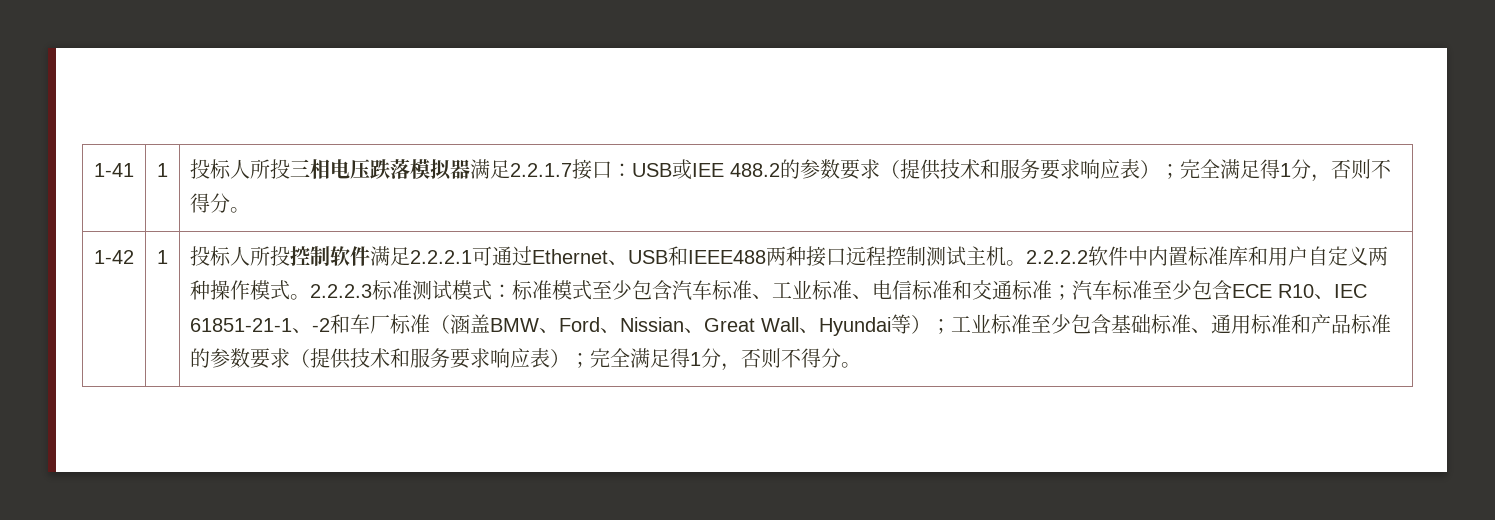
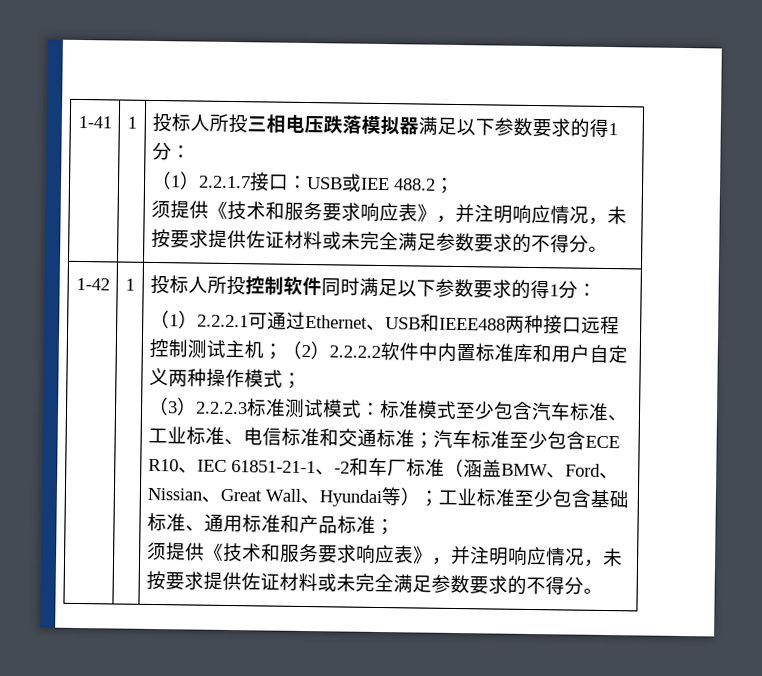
- 投标人所投三相电压跌落模拟器满足2.2.1.7接口：USB或IEE 488.2的参数要求（提供技术和服务要求响应表）；完全满足得1分，否则不得分。
+ 投标人所投三相电压跌落模拟器满足以下参数要求的得1分：
+ （1）2.2.1.7接口：USB或IEE 488.2；
+ 须提供《技术和服务要求响应表》，并注明响应情况，未按要求提供佐证材料或未完全满足参数要求的不得分。
- 投标人所投控制软件满足2.2.2.1可通过Ethernet、USB和IEEE488两种接口远程控制测试主机。2.2.2.2软件中内置标准库和用户自定义两种操作模式。2.2.2.3标准测试模式：
+ 投标人所投控制软件同时满足以下参数要求的得1分：
+ （1）2.2.2.1可通过Ethernet、USB和IEEE488两种接口远程控制测试主机；（2）2.2.2.2软件中内置标准库和用户自定义两种操作模式；
+ （3）2.2.2.3标准测试模式：
- 工业标准至少包含基础标准、通用标准和产品标准的参数要求（提供技术和服务要求响应表）；完全满足得1分，否则不得分。
+ 工业标准至少包含基础标准、通用标准和产品标准；
+ 须提供《技术和服务要求响应表》，并注明响应情况，未按要求提供佐证材料或未完全满足参数要求的不得分。

